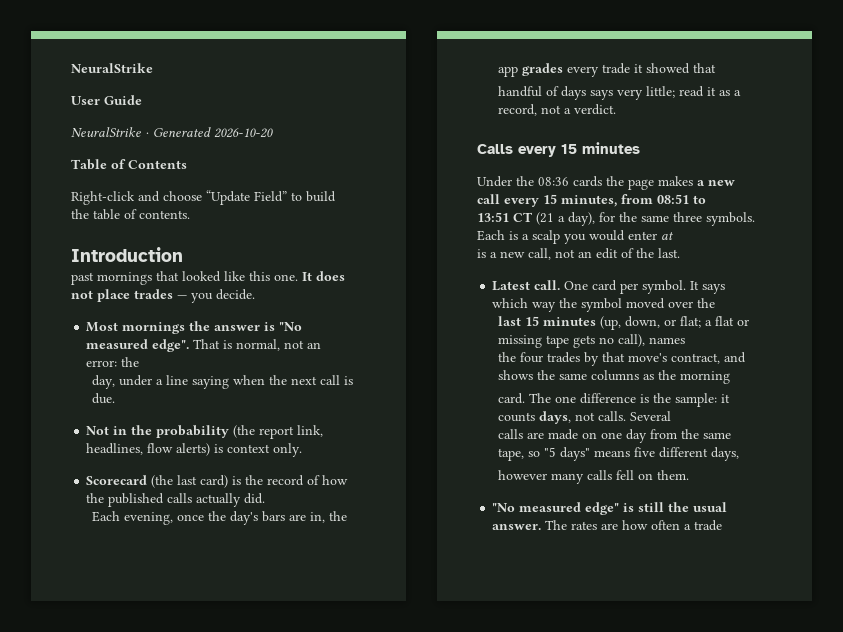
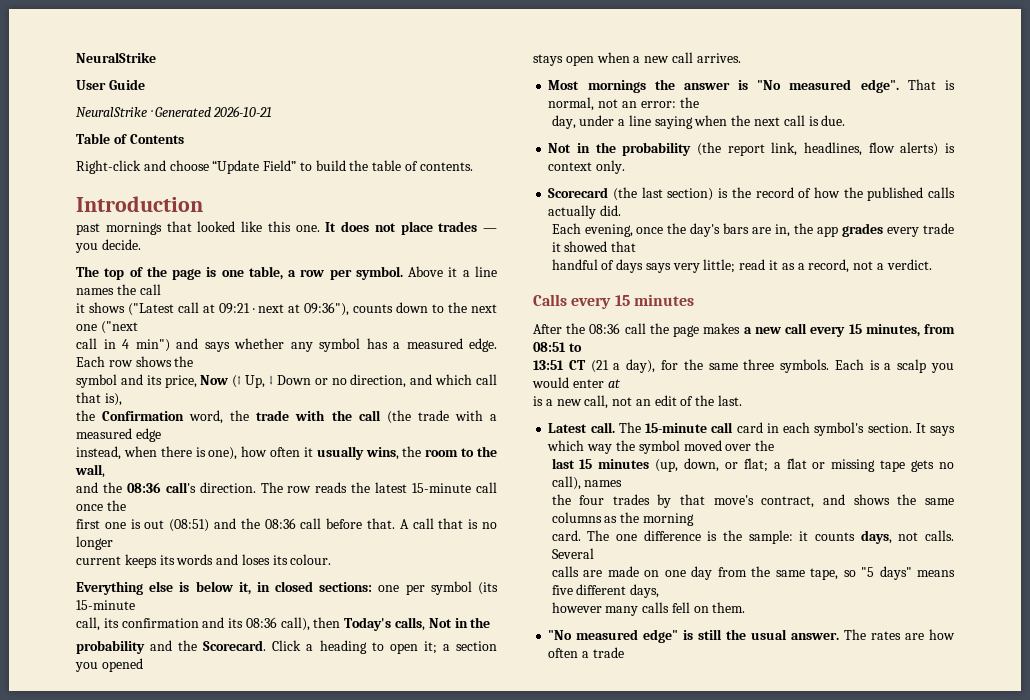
- NeuralStrike · Generated 2026-10-20
+ NeuralStrike · Generated 2026-10-21
+ The top of the page is one table, a row per symbol. Above it a line names the call
+ it shows ("Latest call at 09:21 · next at 09:36"), counts down to the next one ("next
+ call in 4 min") and says whether any symbol has a measured edge. Each row shows the
+ symbol and its price, Now (↑ Up, ↓ Down or no direction, and which call that is),
+ the Confirmation word, the trade with the call (the trade with a measured edge
+ instead, when there is one), how often it usually wins, the room to the wall,
+ and the 08:36 call's direction. The row reads the latest 15-minute call once the
+ first one is out (08:51) and the 08:36 call before that. A call that is no longer
+ current keeps its words and loses its colour.
+ Everything else is below it, in closed sections: one per symbol (its 15-minute
+ call, its confirmation and its 08:36 call), then Today's calls, Not in the
+ probability and the Scorecard. Click a heading to open it; a section you opened
+ stays open when a new call arrives.
- Scorecard (the last card) is the record of how the published calls actually did.
+ Scorecard (the last section) is the record of how the published calls actually did.
- Under the 08:36 cards the page makes a new call every 15 minutes, from 08:51 to
+ After the 08:36 call the page makes a new call every 15 minutes, from 08:51 to
- One card per symbol.
+ The 15-minute call card in each symbol's section.

